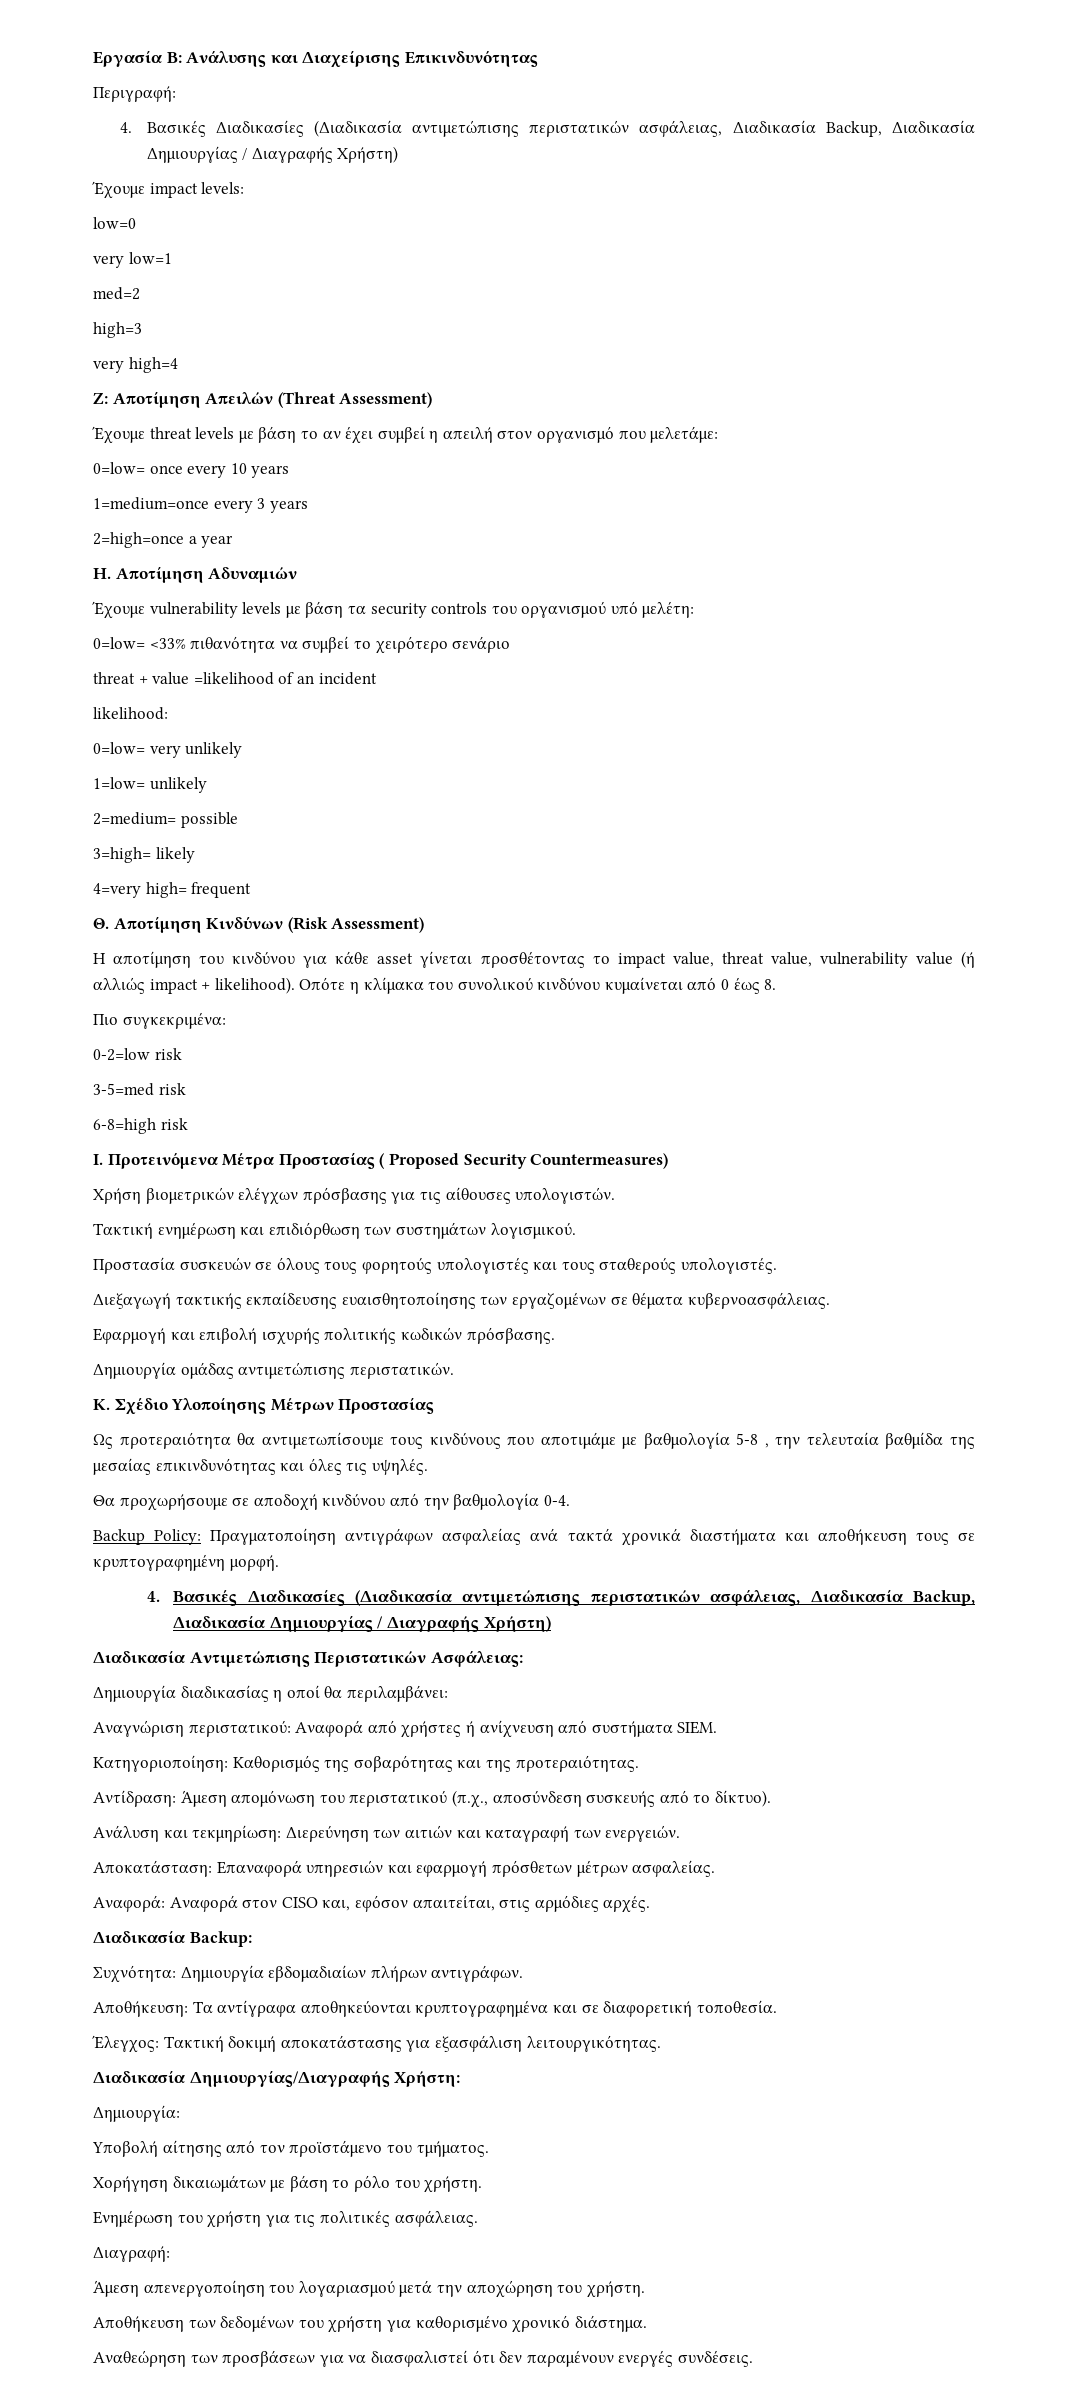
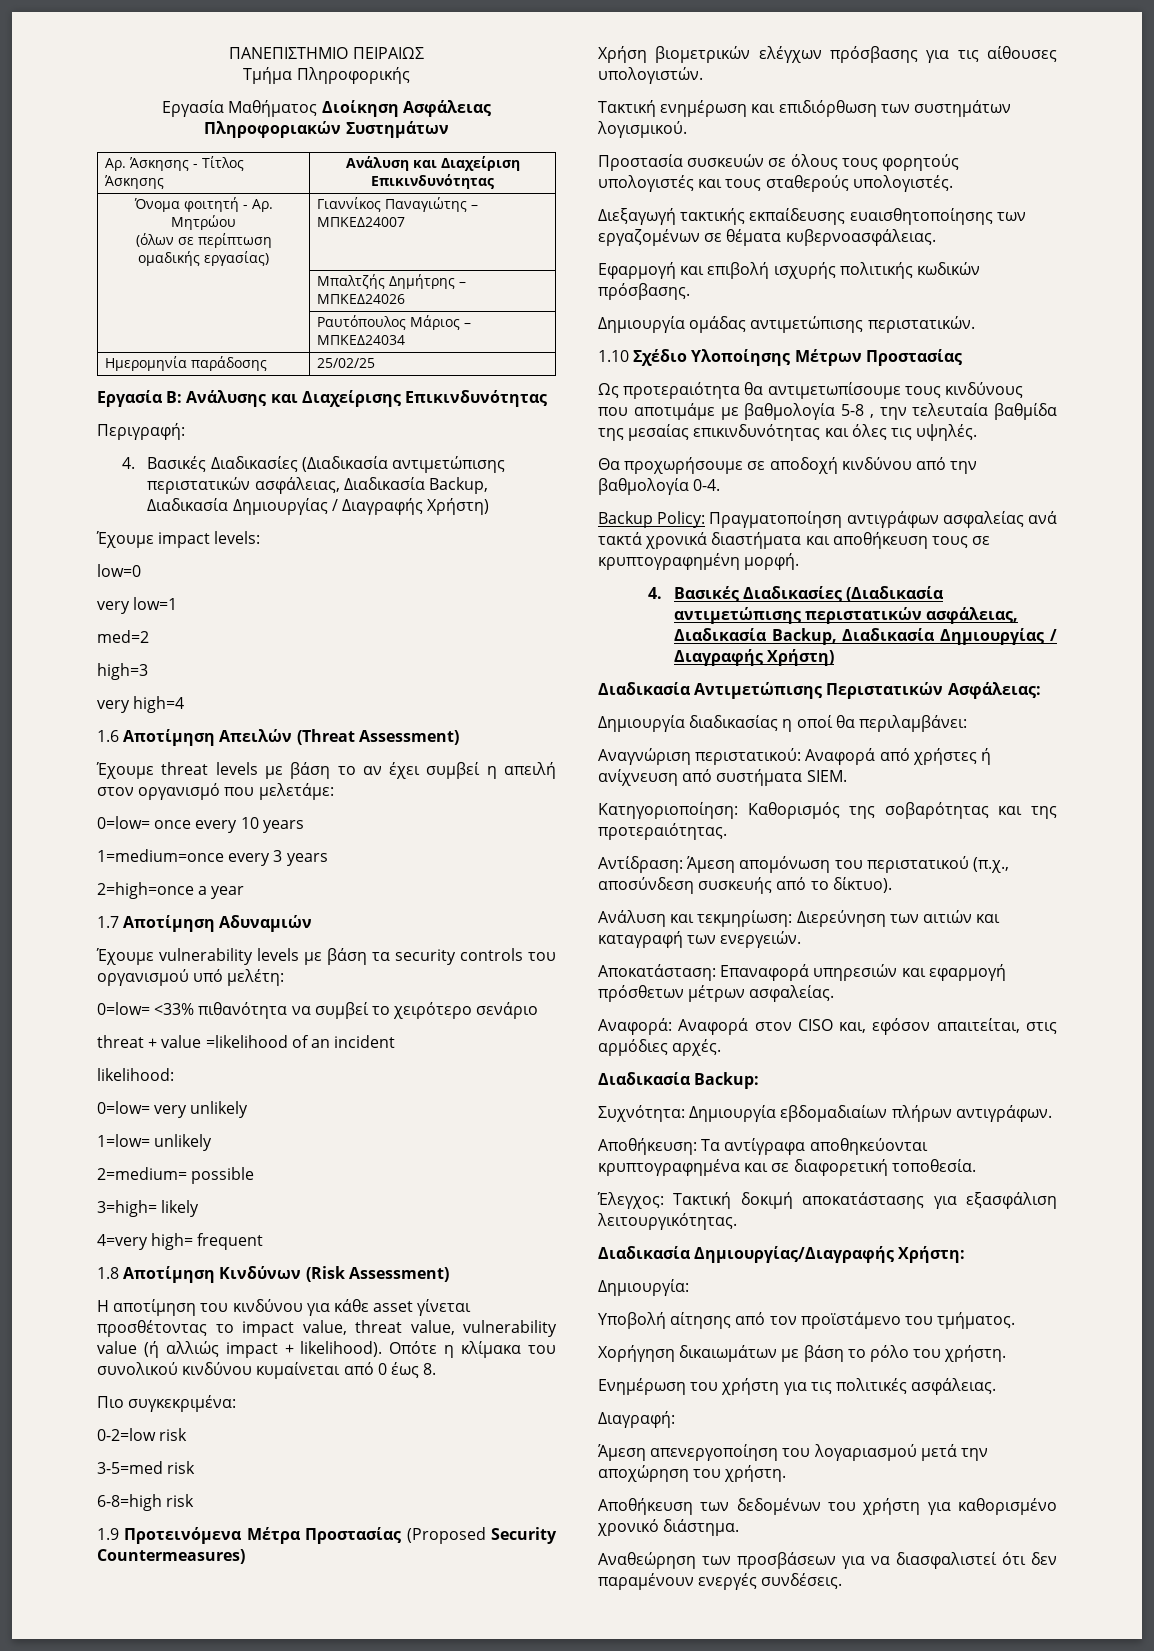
+ ΠΑΝΕΠΙΣΤΗΜΙΟ ΠΕΙΡΑΙΩΣ
+ Τμήμα Πληροφορικής
+ Εργασία Μαθήματος Διοίκηση Ασφάλειας Πληροφοριακών Συστημάτων
+ Αρ. Άσκησης - Τίτλος Άσκησης | Ανάλυση και Διαχείριση Επικινδυνότητας
+ Όνομα φοιτητή - Αρ. Μητρώου
+ (όλων σε περίπτωση ομαδικής εργασίας) | Γιαννίκος Παναγιώτης – ΜΠΚΕΔ24007
+ | Μπαλτζής Δημήτρης – ΜΠΚΕΔ24026
+ | Ραυτόπουλος Μάριος – ΜΠΚΕΔ24034
+ Ημερομηνία παράδοσης | 25/02/25
- Ζ: Αποτίμηση Απειλών (Threat Assessment)
+ 1.6 Αποτίμηση Απειλών (Threat Assessment)
- H. Αποτίμηση Αδυναμιών
+ 1.7 Αποτίμηση Αδυναμιών
- Θ. Αποτίμηση Κινδύνων (Risk Assessment)
+ 1.8 Αποτίμηση Κινδύνων (Risk Assessment)
- Ι. Προτεινόμενα Μέτρα Προστασίας ( Proposed Security Countermeasures)
+ 1.9 Προτεινόμενα Μέτρα Προστασίας (Proposed Security Countermeasures)
- K. Σχέδιο Υλοποίησης Μέτρων Προστασίας
+ 1.10 Σχέδιο Υλοποίησης Μέτρων Προστασίας

